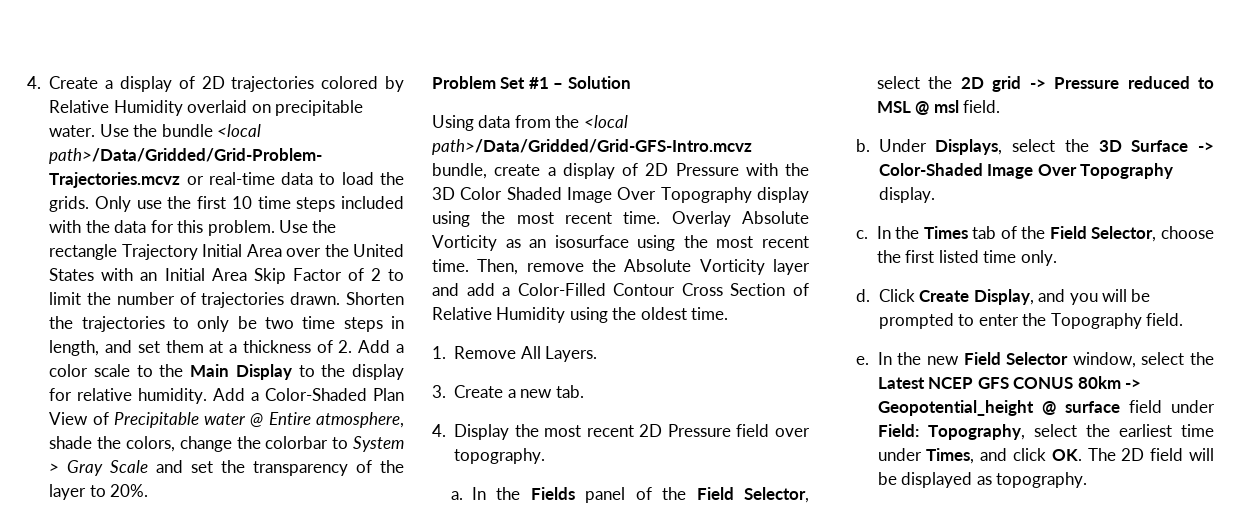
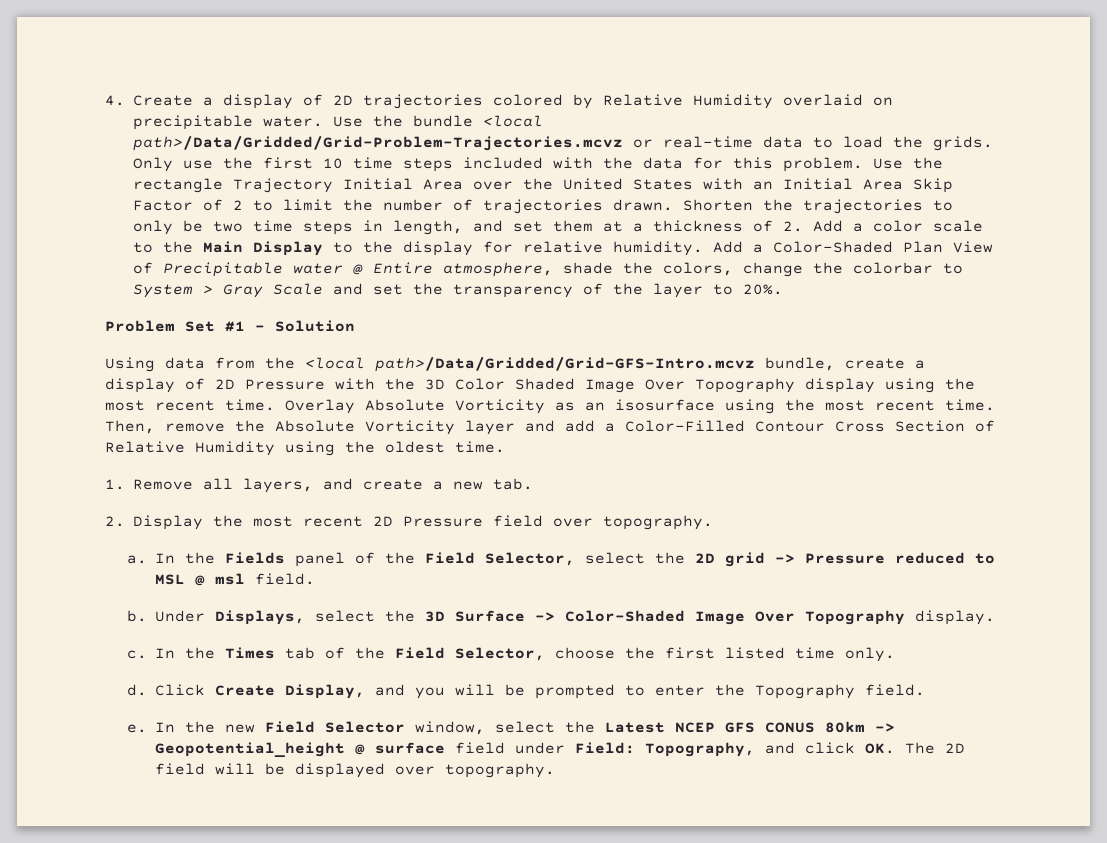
- 1. Remove All Layers.
- 3. Create a new tab.
+ 1. Remove all layers, and create a new tab.
- 4. Display the most recent 2D Pressure field over topography.
+ 2. Display the most recent 2D Pressure field over topography.
- In the new Field Selector window, select the Latest NCEP GFS CONUS 80km -> Geopotential_height @ surface field under Field: Topography, select the earliest time under Times, and click OK. The 2D field will be displayed as topography.
+ In the new Field Selector window, select the Latest NCEP GFS CONUS 80km -> Geopotential_height @ surface field under Field: Topography, and click OK. The 2D field will be displayed over topography.

